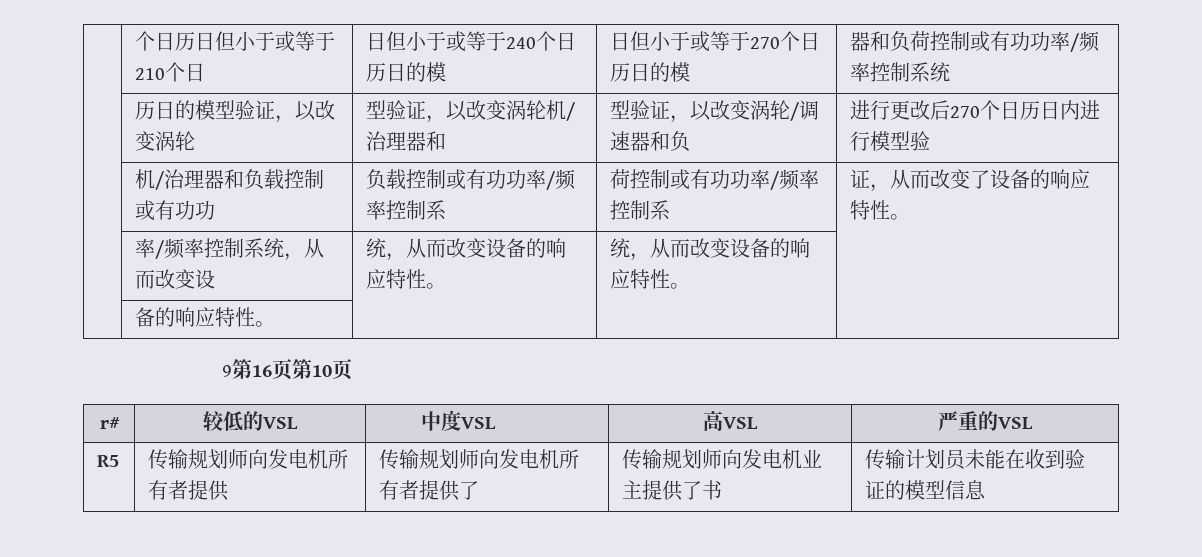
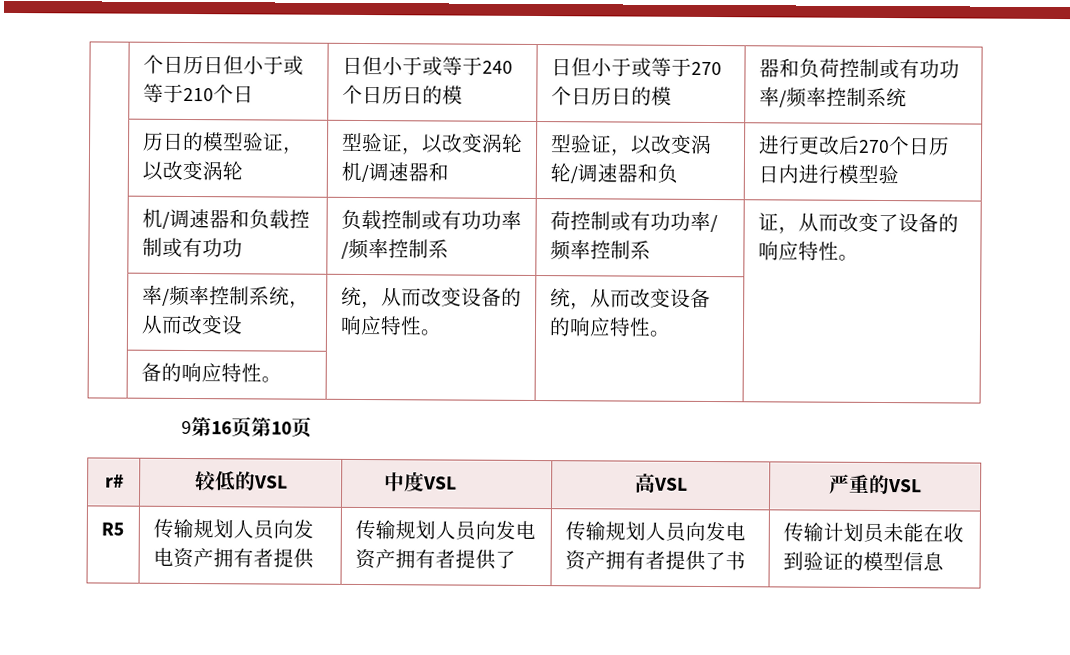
- | 历日的模型验证，以改变涡轮 | 型验证，以改变涡轮机/治理器和 | 型验证，以改变涡轮/调速器和负 | 进行更改后270个日历日内进行模型验
+ | 历日的模型验证，以改变涡轮 | 型验证，以改变涡轮机/调速器和 | 型验证，以改变涡轮/调速器和负 | 进行更改后270个日历日内进行模型验
- | 机/治理器和负载控制或有功功 | 负载控制或有功功率/频率控制系 | 荷控制或有功功率/频率控制系 | 证，从而改变了设备的响应特性。
+ | 机/调速器和负载控制或有功功 | 负载控制或有功功率/频率控制系 | 荷控制或有功功率/频率控制系 | 证，从而改变了设备的响应特性。
- R5 | 传输规划师向发电机所有者提供 | 传输规划师向发电机所有者提供了 | 传输规划师向发电机业主提供了书 | 传输计划员未能在收到验证的模型信息
+ R5 | 传输规划人员向发电资产拥有者提供 | 传输规划人员向发电资产拥有者提供了 | 传输规划人员向发电资产拥有者提供了书 | 传输计划员未能在收到验证的模型信息

